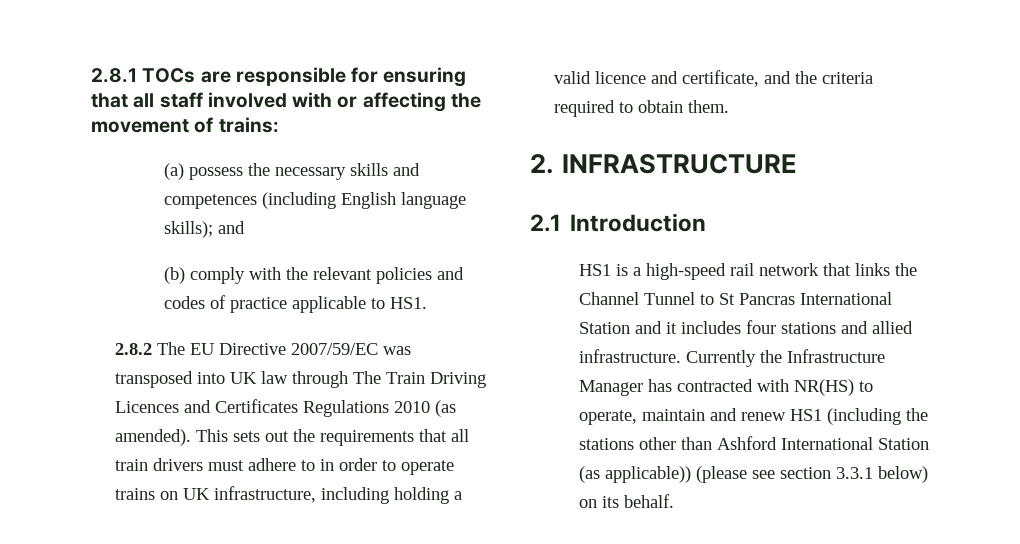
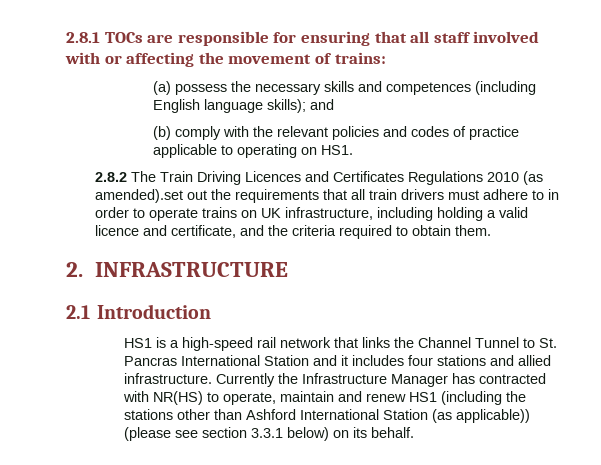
- (b) comply with the relevant policies and codes of practice applicable to HS1.
+ (b) comply with the relevant policies and codes of practice applicable to operating on HS1.
- 2.8.2 The EU Directive 2007/59/EC was transposed into UK law through The Train Driving Licences and Certificates Regulations 2010 (as amended). This sets out the requirements that all train drivers must adhere to in order to operate trains on UK infrastructure, including holding a valid licence and certificate, and the criteria required to obtain them.
+ 2.8.2 The Train Driving Licences and Certificates Regulations 2010 (as amended).set out the requirements that all train drivers must adhere to in order to operate trains on UK infrastructure, including holding a valid licence and certificate, and the criteria required to obtain them.
- HS1 is a high-speed rail network that links the Channel Tunnel to St Pancras International Station and it includes four stations and allied infrastructure.
+ HS1 is a high-speed rail network that links the Channel Tunnel to St. Pancras International Station and it includes four stations and allied infrastructure.

